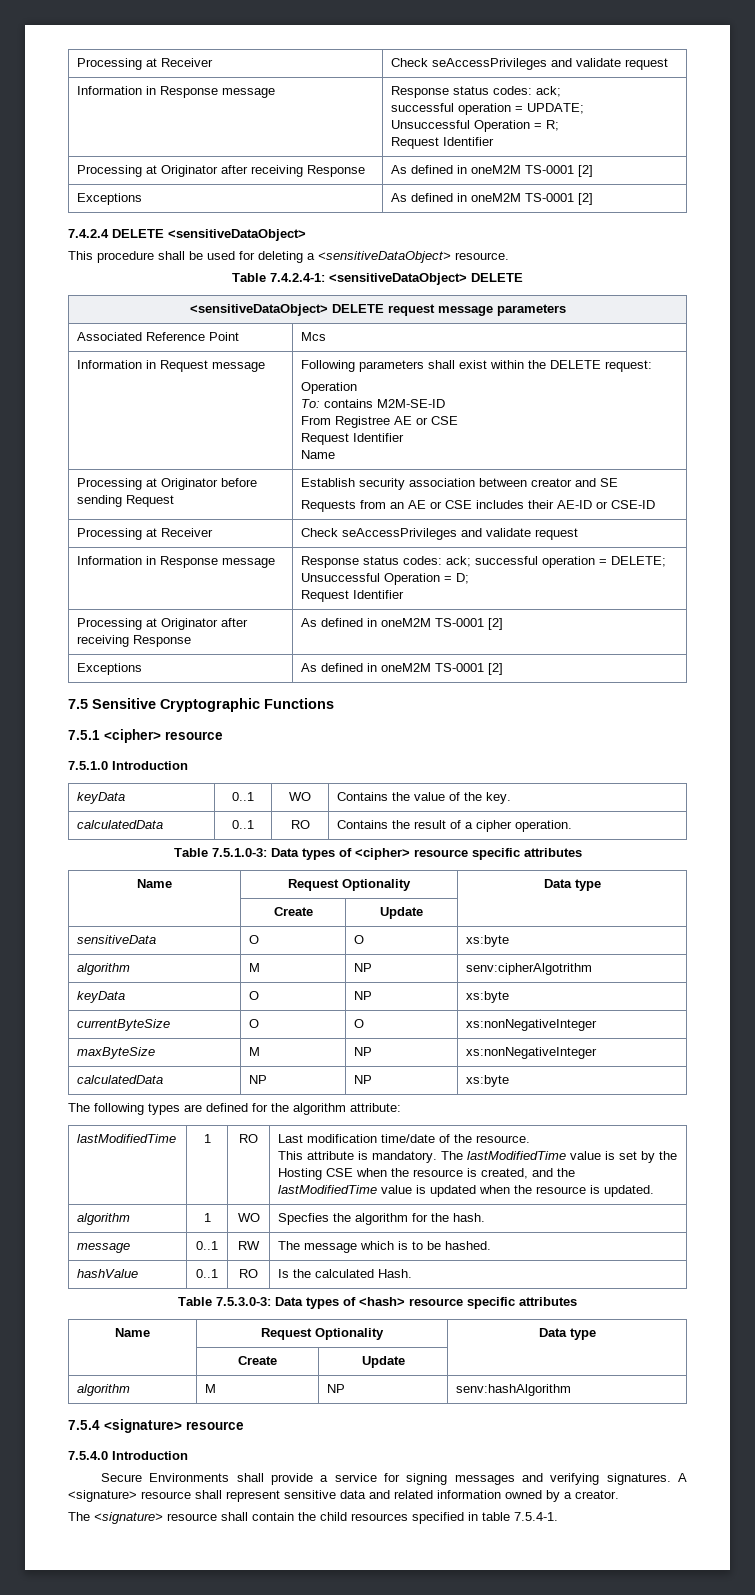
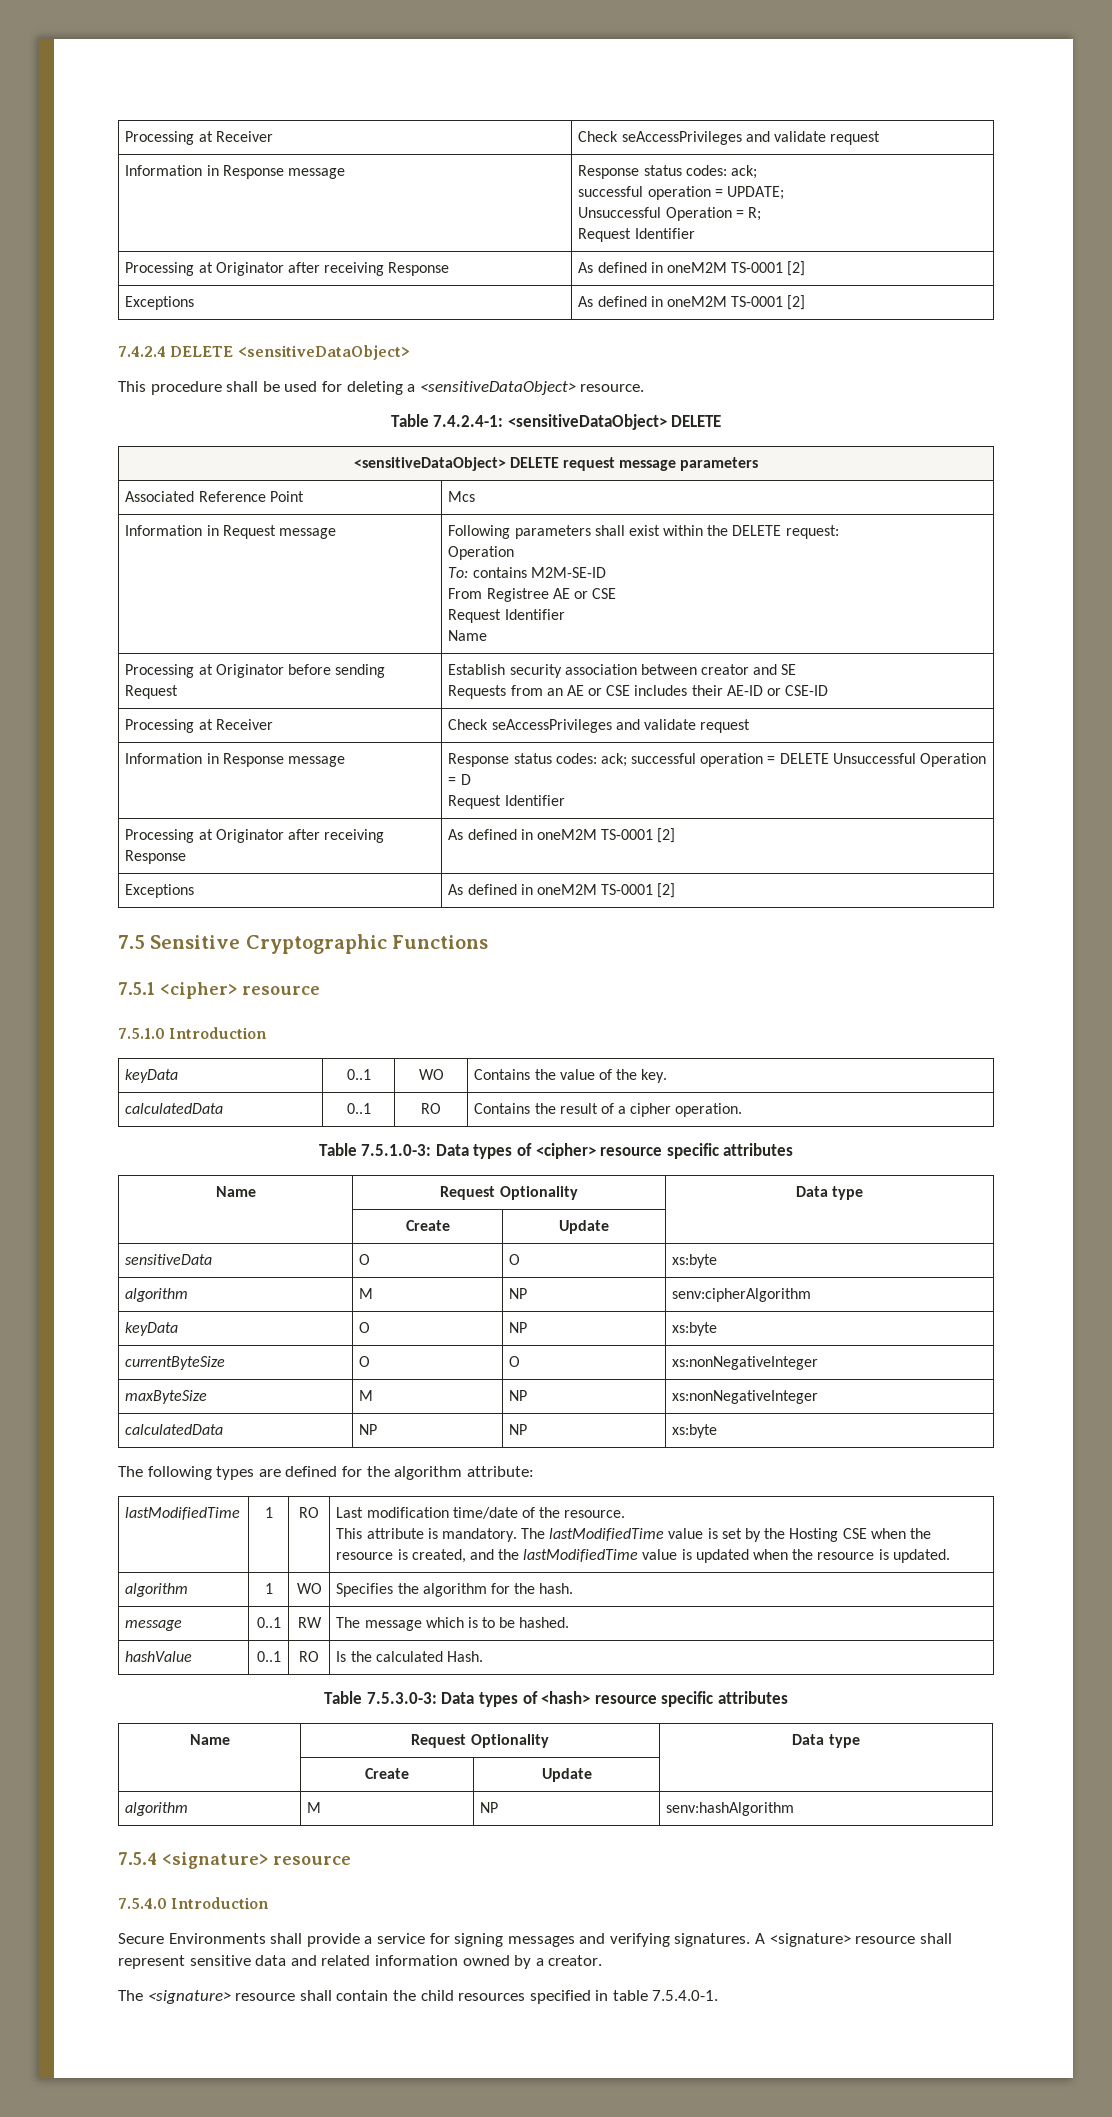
- Information in Response message | Response status codes: ack; successful operation = DELETE; Unsuccessful Operation = D;
+ Information in Response message | Response status codes: ack; successful operation = DELETE Unsuccessful Operation = D
- algorithm | M | NP | senv:cipherAlgotrithm
+ algorithm | M | NP | senv:cipherAlgorithm
- algorithm | 1 | WO | Specfies the algorithm for the hash.
+ algorithm | 1 | WO | Specifies the algorithm for the hash.
- The <signature> resource shall contain the child resources specified in table 7.5.4-1.
+ The <signature> resource shall contain the child resources specified in table 7.5.4.0-1.

